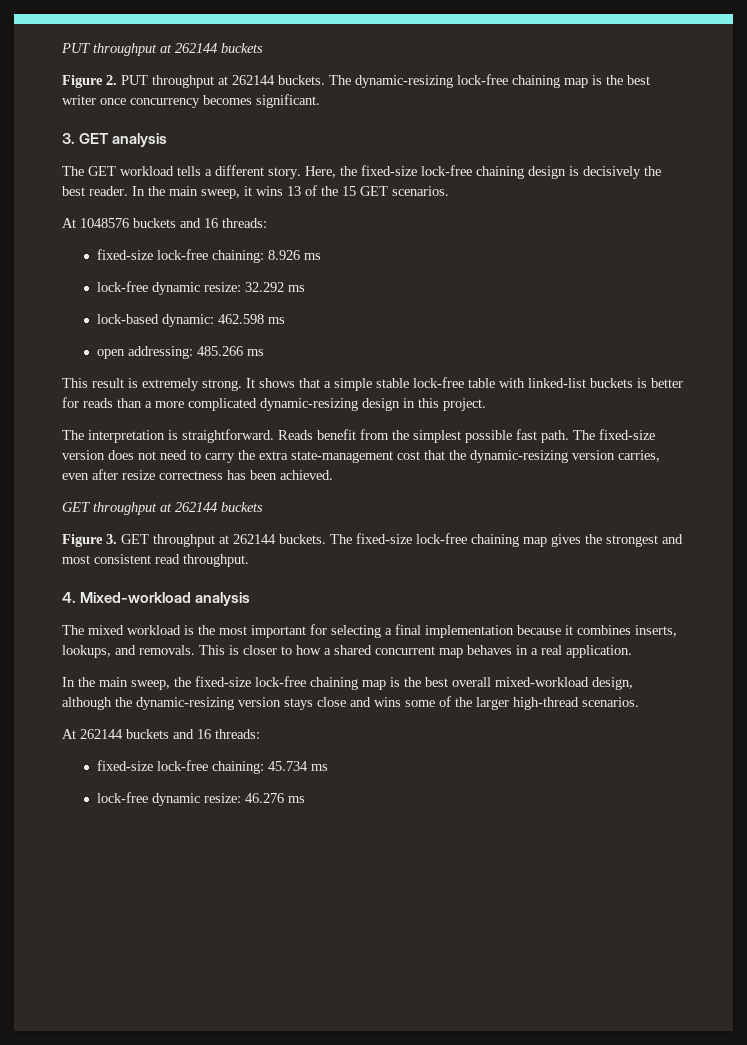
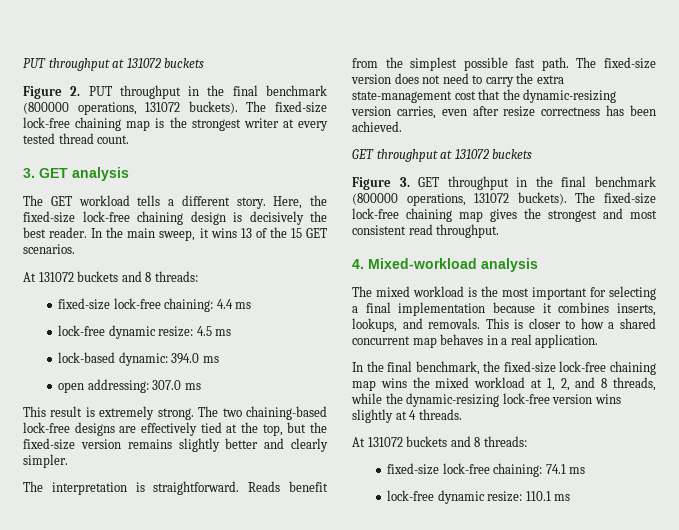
- PUT throughput at 262144 buckets
+ PUT throughput at 131072 buckets
- Figure 2. PUT throughput at 262144 buckets. The dynamic-resizing lock-free chaining map is the best writer once concurrency becomes significant.
+ Figure 2. PUT throughput in the final benchmark (800000 operations, 131072 buckets). The fixed-size lock-free chaining map is the strongest writer at every tested thread count.
  In the main sweep, it wins 13 of the 15 GET scenarios.
- At 1048576 buckets and 16 threads:
- fixed-size lock-free chaining: 8.926 ms
- lock-free dynamic resize: 32.292 ms
+ At 131072 buckets and 8 threads:
+ fixed-size lock-free chaining: 4.4 ms
+ lock-free dynamic resize: 4.5 ms
- lock-based dynamic: 462.598 ms
+ lock-based dynamic: 394.0 ms
- open addressing: 485.266 ms
+ open addressing: 307.0 ms
- It shows that a simple stable lock-free table with linked-list buckets is better for reads than a more complicated dynamic-resizing design in this project.
+ The two chaining-based lock-free designs are effectively tied at the top, but the fixed-size version remains slightly better and clearly simpler.
- GET throughput at 262144 buckets
+ GET throughput at 131072 buckets
- Figure 3. GET throughput at 262144 buckets.
+ Figure 3. GET throughput in the final benchmark (800000 operations, 131072 buckets).
- In the main sweep, the fixed-size lock-free chaining map is the best overall mixed-workload design, although the dynamic-resizing version stays close and wins some of the larger high-thread scenarios.
- At 262144 buckets and 16 threads:
- fixed-size lock-free chaining: 45.734 ms
- lock-free dynamic resize: 46.276 ms
+ In the final benchmark, the fixed-size lock-free chaining map wins the mixed workload at 1, 2, and 8 threads, while the dynamic-resizing lock-free version wins slightly at 4 threads.
+ At 131072 buckets and 8 threads:
+ fixed-size lock-free chaining: 74.1 ms
+ lock-free dynamic resize: 110.1 ms

